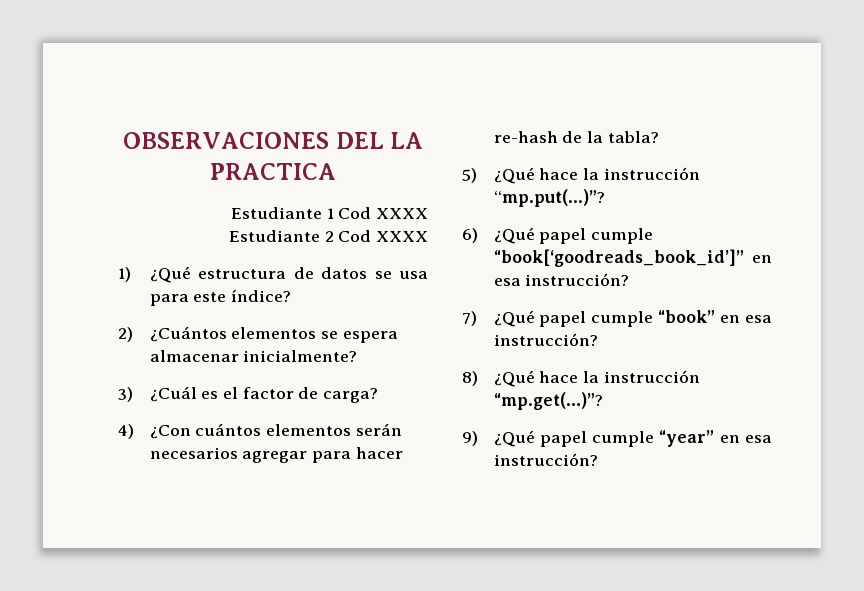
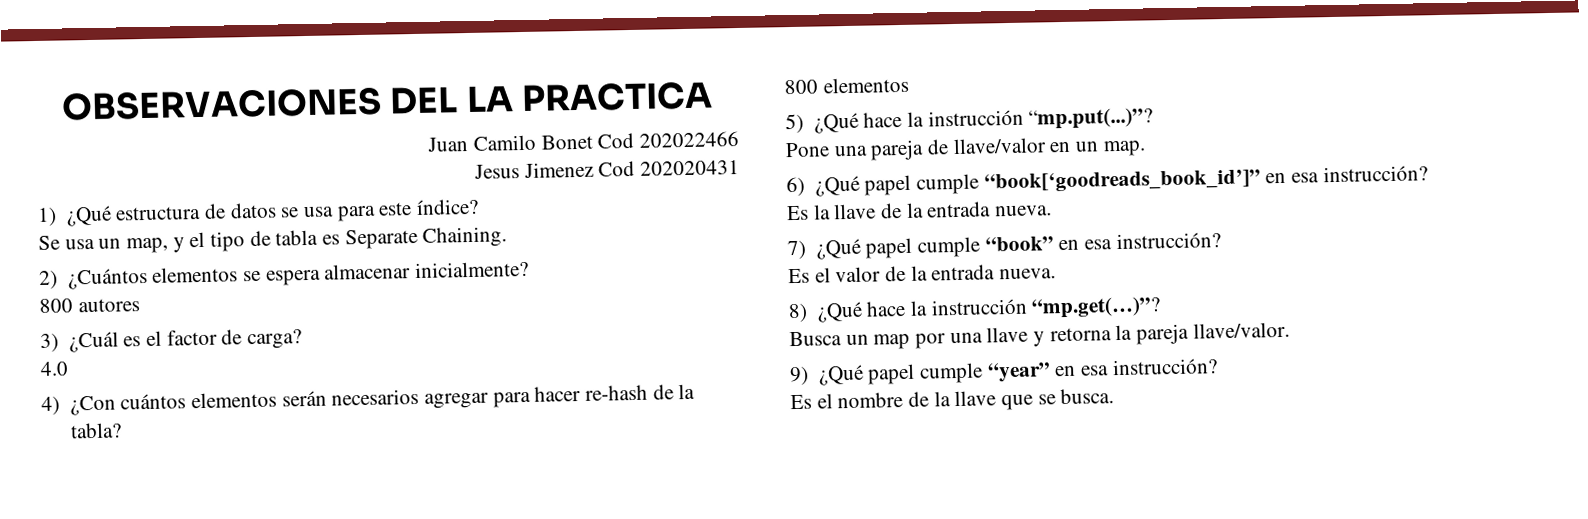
- Estudiante 1 Cod XXXX
- Estudiante 2 Cod XXXX
+ Juan Camilo Bonet Cod 202022466
+ Jesus Jimenez Cod 202020431
+ Se usa un map, y el tipo de tabla es Separate Chaining.
+ 800 autores
+ 4.0
+ 800 elementos
+ Pone una pareja de llave/valor en un map.
+ Es la llave de la entrada nueva.
+ Es el valor de la entrada nueva.
+ Busca un map por una llave y retorna la pareja llave/valor.
+ Es el nombre de la llave que se busca.

